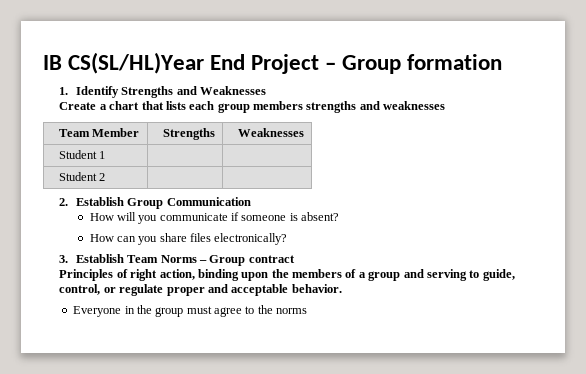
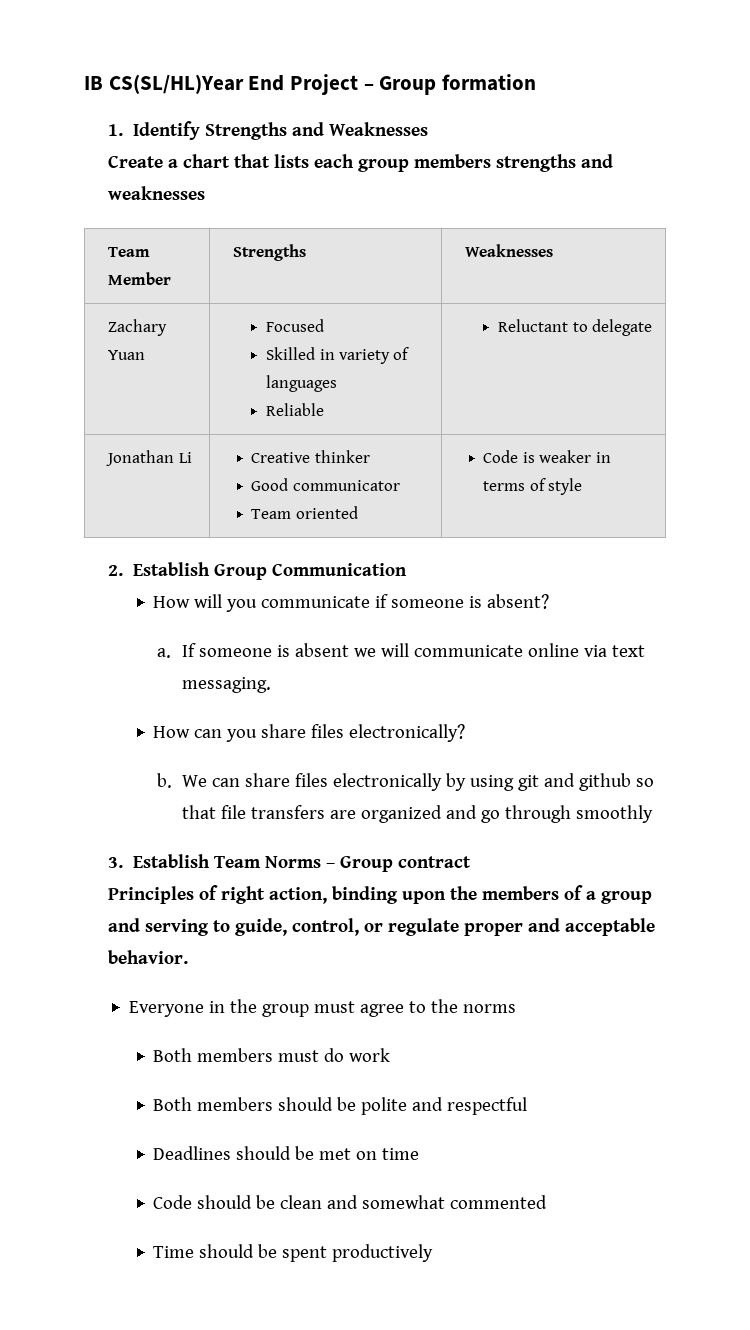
- Student 1 | |
- Student 2 | |
+ Zachary Yuan | Focused
+ Skilled in variety of languages
+ Reliable | Reluctant to delegate
+ Jonathan Li | Creative thinker
+ Good communicator
+ Team oriented | Code is weaker in terms of style
+ a. If someone is absent we will communicate online via text messaging.
+ b. We can share files electronically by using git and github so that file transfers are organized and go through smoothly
+ Both members must do work
+ Both members should be polite and respectful
+ Deadlines should be met on time
+ Code should be clean and somewhat commented
+ Time should be spent productively

